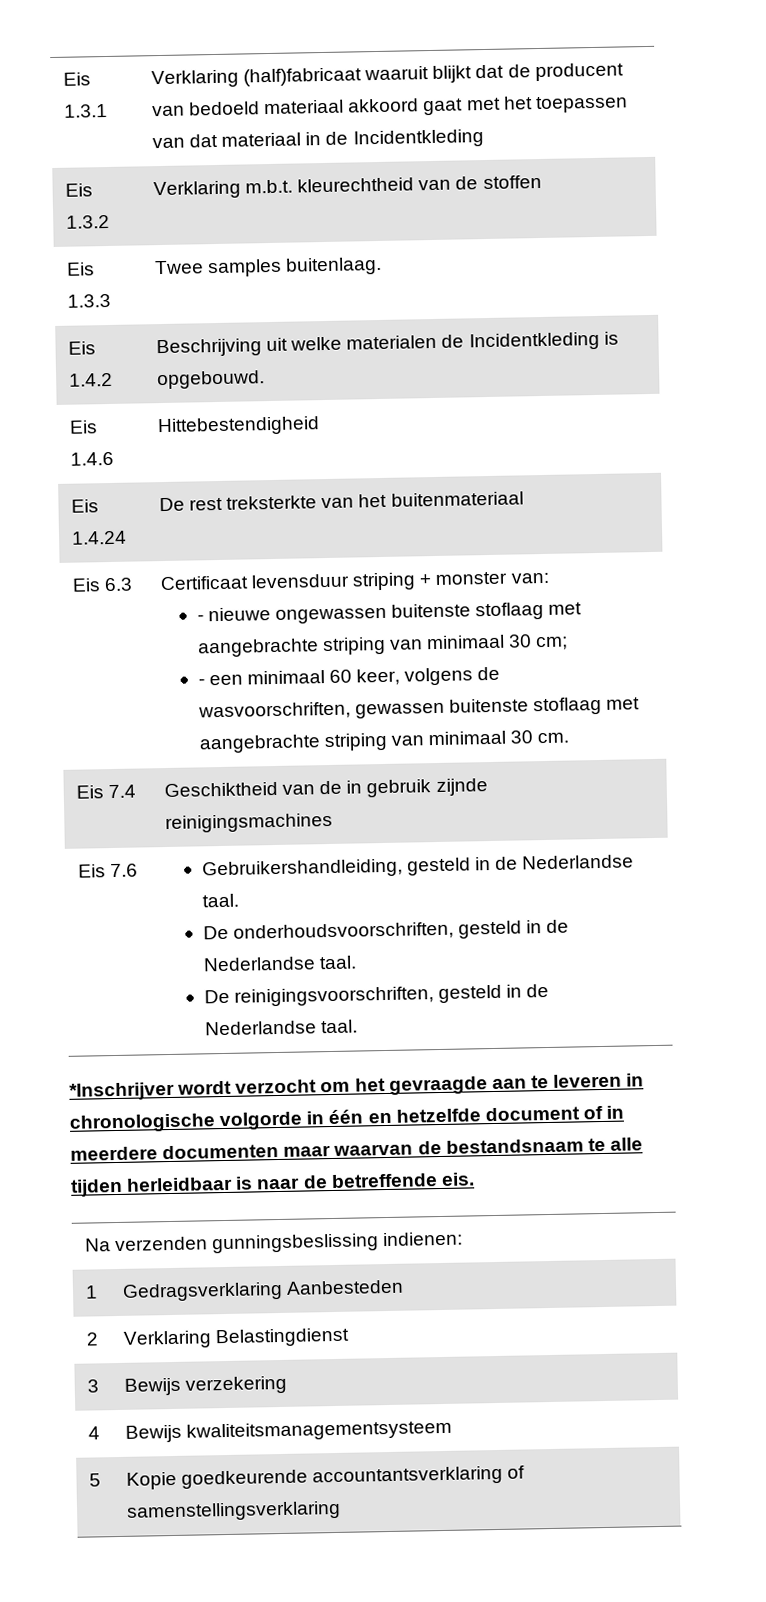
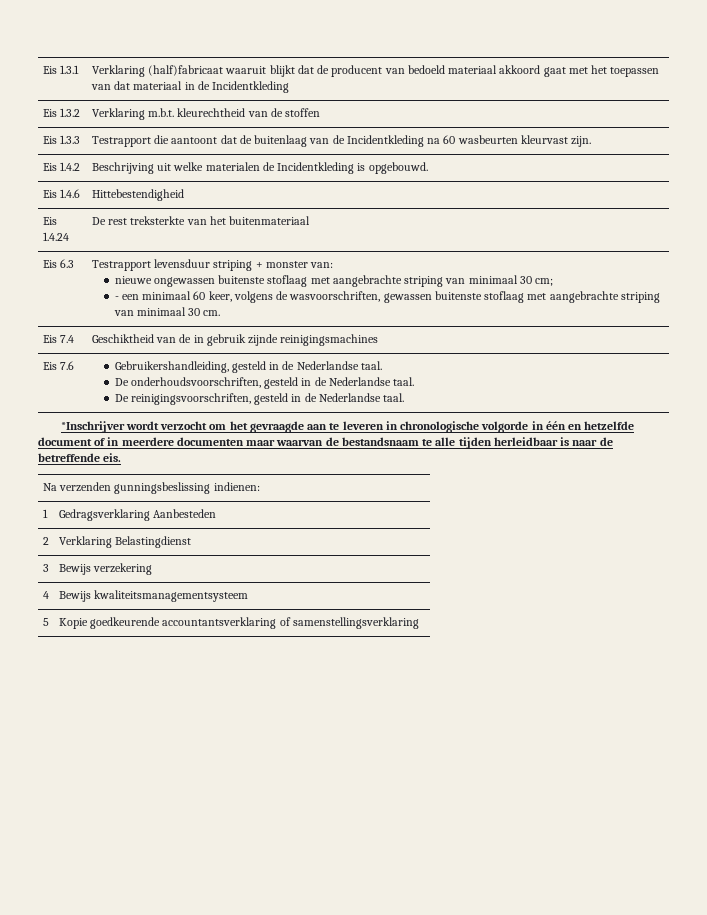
- Eis 1.3.3 | Twee samples buitenlaag.
+ Eis 1.3.3 | Testrapport die aantoont dat de buitenlaag van de Incidentkleding na 60 wasbeurten kleurvast zijn.
- Eis 6.3 | Certificaat levensduur striping + monster van:
- - nieuwe ongewassen buitenste stoflaag met aangebrachte striping van minimaal 30 cm;
+ Eis 6.3 | Testrapport levensduur striping + monster van:
+ nieuwe ongewassen buitenste stoflaag met aangebrachte striping van minimaal 30 cm;

